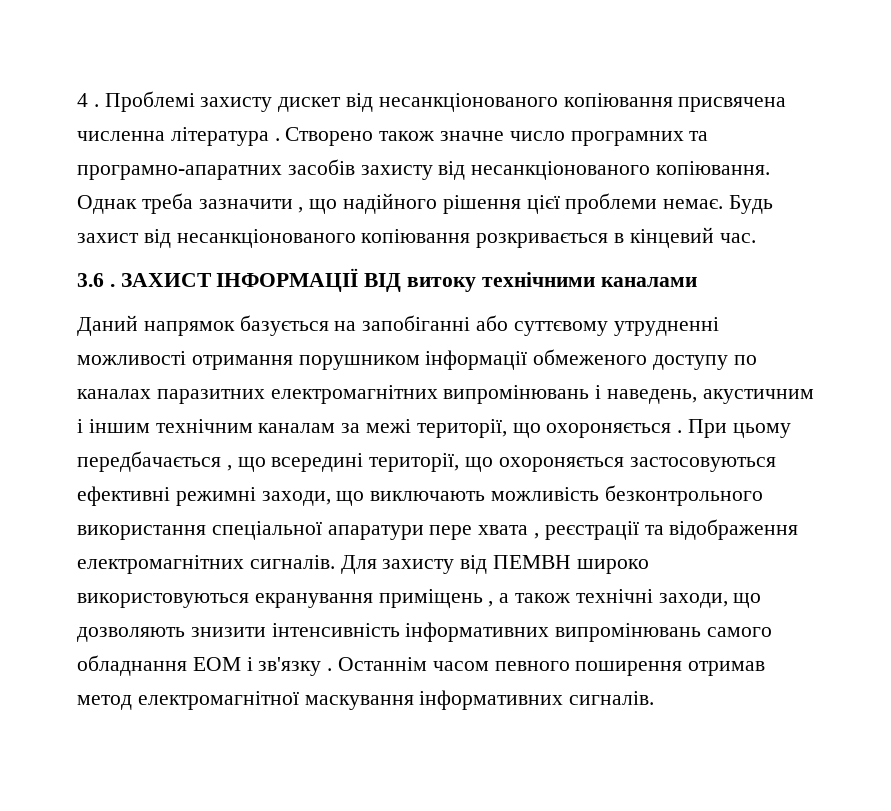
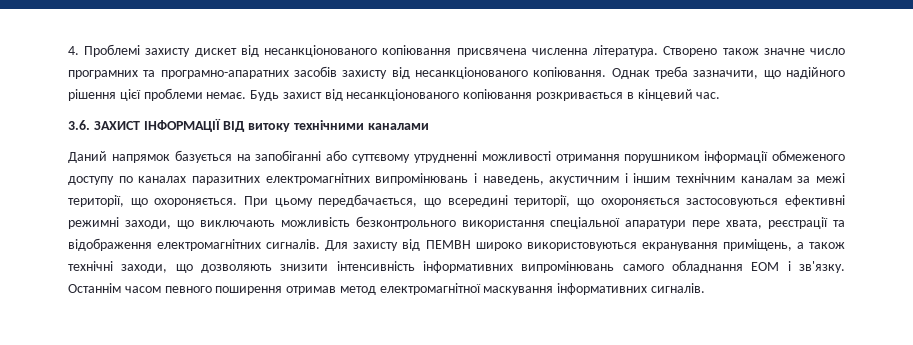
- 4 . Проблемі захисту дискет від несанкціонованого копіювання присвячена численна література .
+ 4. Проблемі захисту дискет від несанкціонованого копіювання присвячена численна література.
- Однак треба зазначити , що надійного рішення цієї проблеми немає.
+ Однак треба зазначити, що надійного рішення цієї проблеми немає.
- 3.6 . ЗАХИСТ ІНФОРМАЦІЇ ВІД витоку технічними каналами
+ 3.6. ЗАХИСТ ІНФОРМАЦІЇ ВІД витоку технічними каналами
- Даний напрямок базується на запобіганні або суттєвому утрудненні можливості отримання порушником інформації обмеженого доступу по каналах паразитних електромагнітних випромінювань і наведень, акустичним і іншим технічним каналам за межі території, що охороняється . При цьому передбачається , що всередині території, що охороняється застосовуються ефективні режимні заходи, що виключають можливість безконтрольного використання спеціальної апаратури пере хвата , реєстрації та відображення електромагнітних сигналів.
+ Даний напрямок базується на запобіганні або суттєвому утрудненні можливості отримання порушником інформації обмеженого доступу по каналах паразитних електромагнітних випромінювань і наведень, акустичним і іншим технічним каналам за межі території, що охороняється. При цьому передбачається, що всередині території, що охороняється застосовуються ефективні режимні заходи, що виключають можливість безконтрольного використання спеціальної апаратури пере хвата, реєстрації та відображення електромагнітних сигналів.
- Для захисту від ПЕМВН широко використовуються екранування приміщень , а також технічні заходи, що дозволяють знизити інтенсивність інформативних випромінювань самого обладнання ЕОМ і зв'язку .
+ Для захисту від ПЕМВН широко використовуються екранування приміщень, а також технічні заходи, що дозволяють знизити інтенсивність інформативних випромінювань самого обладнання ЕОМ і зв'язку.

